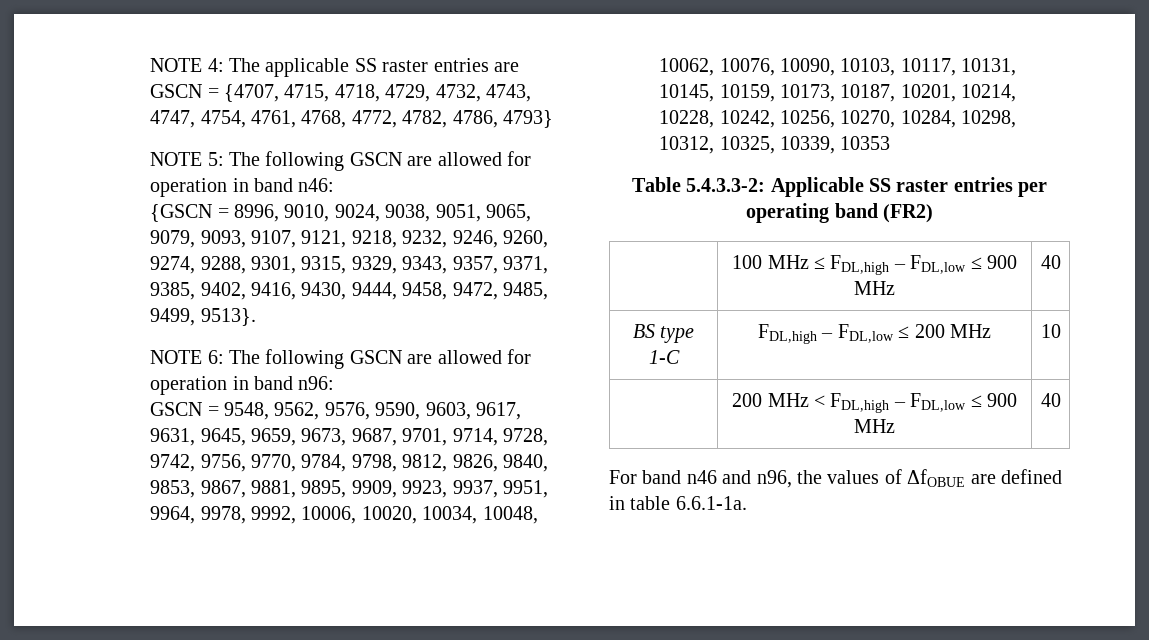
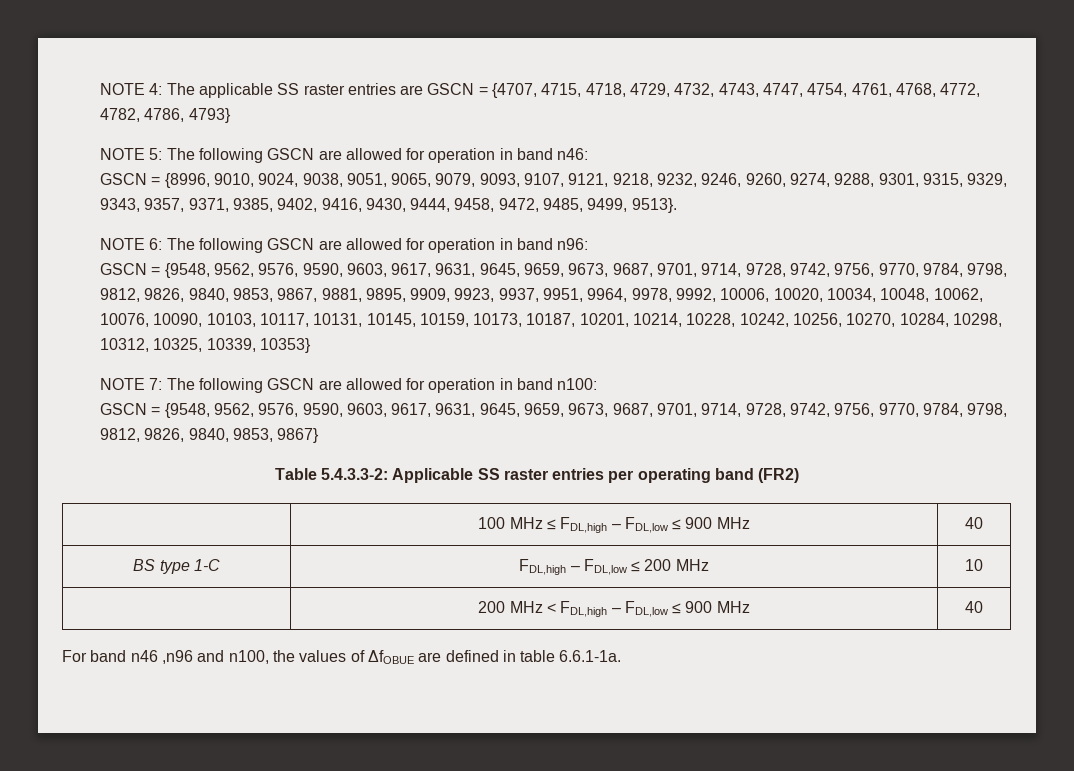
- {GSCN = 8996, 9010, 9024, 9038, 9051, 9065, 9079, 9093, 9107, 9121, 9218, 9232, 9246, 9260, 9274, 9288, 9301, 9315, 9329, 9343, 9357, 9371, 9385, 9402, 9416, 9430, 9444, 9458, 9472, 9485, 9499, 9513}.
+ GSCN = {8996, 9010, 9024, 9038, 9051, 9065, 9079, 9093, 9107, 9121, 9218, 9232, 9246, 9260, 9274, 9288, 9301, 9315, 9329, 9343, 9357, 9371, 9385, 9402, 9416, 9430, 9444, 9458, 9472, 9485, 9499, 9513}.
- GSCN = 9548, 9562, 9576, 9590, 9603, 9617, 9631, 9645, 9659, 9673, 9687, 9701, 9714, 9728, 9742, 9756, 9770, 9784, 9798, 9812, 9826, 9840, 9853, 9867, 9881, 9895, 9909, 9923, 9937, 9951, 9964, 9978, 9992, 10006, 10020, 10034, 10048, 10062, 10076, 10090, 10103, 10117, 10131, 10145, 10159, 10173, 10187, 10201, 10214, 10228, 10242, 10256, 10270, 10284, 10298, 10312, 10325, 10339, 10353
+ GSCN = {9548, 9562, 9576, 9590, 9603, 9617, 9631, 9645, 9659, 9673, 9687, 9701, 9714, 9728, 9742, 9756, 9770, 9784, 9798, 9812, 9826, 9840, 9853, 9867, 9881, 9895, 9909, 9923, 9937, 9951, 9964, 9978, 9992, 10006, 10020, 10034, 10048, 10062, 10076, 10090, 10103, 10117, 10131, 10145, 10159, 10173, 10187, 10201, 10214, 10228, 10242, 10256, 10270, 10284, 10298, 10312, 10325, 10339, 10353}
+ NOTE 7: The following GSCN are allowed for operation in band n100:
+ GSCN = {9548, 9562, 9576, 9590, 9603, 9617, 9631, 9645, 9659, 9673, 9687, 9701, 9714, 9728, 9742, 9756, 9770, 9784, 9798, 9812, 9826, 9840, 9853, 9867}
- For band n46 and n96, the values of ΔfOBUE are defined in table 6.6.1-1a.
+ For band n46 ,n96 and n100, the values of ΔfOBUE are defined in table 6.6.1-1a.

